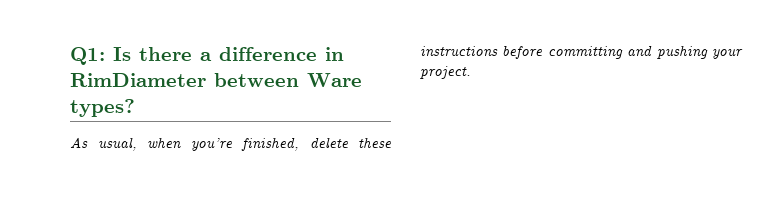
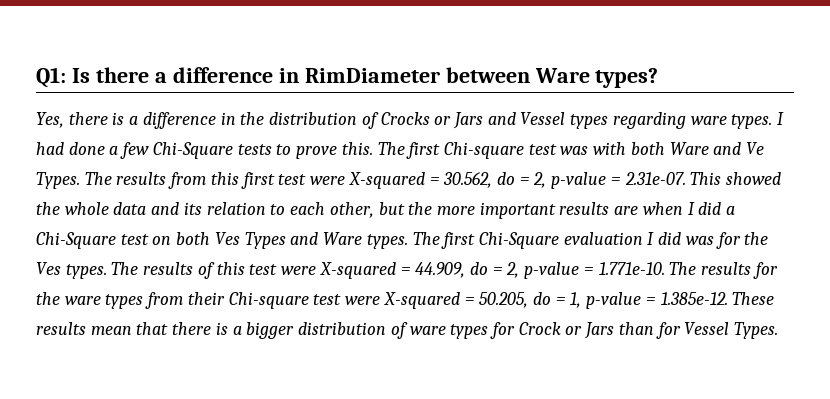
- As usual, when you’re finished, delete these instructions before committing and pushing your project.
+ Yes, there is a difference in the distribution of Crocks or Jars and Vessel types regarding ware types. I had done a few Chi-Square tests to prove this. The first Chi-square test was with both Ware and Ve Types. The results from this first test were X-squared = 30.562, do = 2, p-value = 2.31e-07. This showed the whole data and its relation to each other, but the more important results are when I did a Chi-Square test on both Ves Types and Ware types. The first Chi-Square evaluation I did was for the Ves types. The results of this test were X-squared = 44.909, do = 2, p-value = 1.771e-10. The results for the ware types from their Chi-square test were X-squared = 50.205, do = 1, p-value = 1.385e-12. These results mean that there is a bigger distribution of ware types for Crock or Jars than for Vessel Types.

